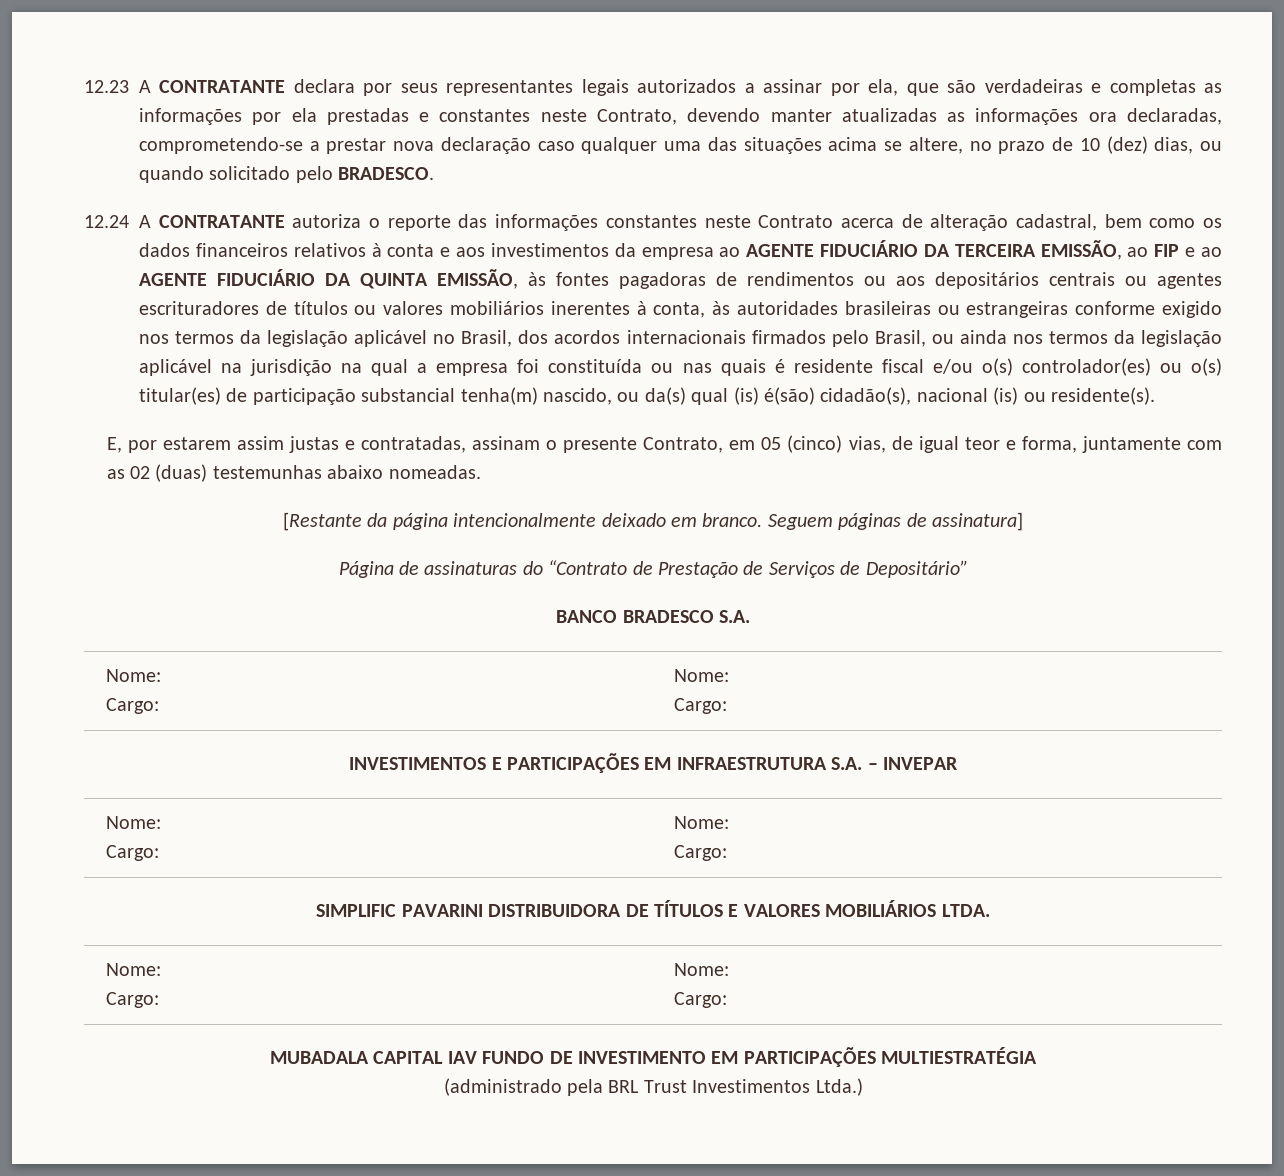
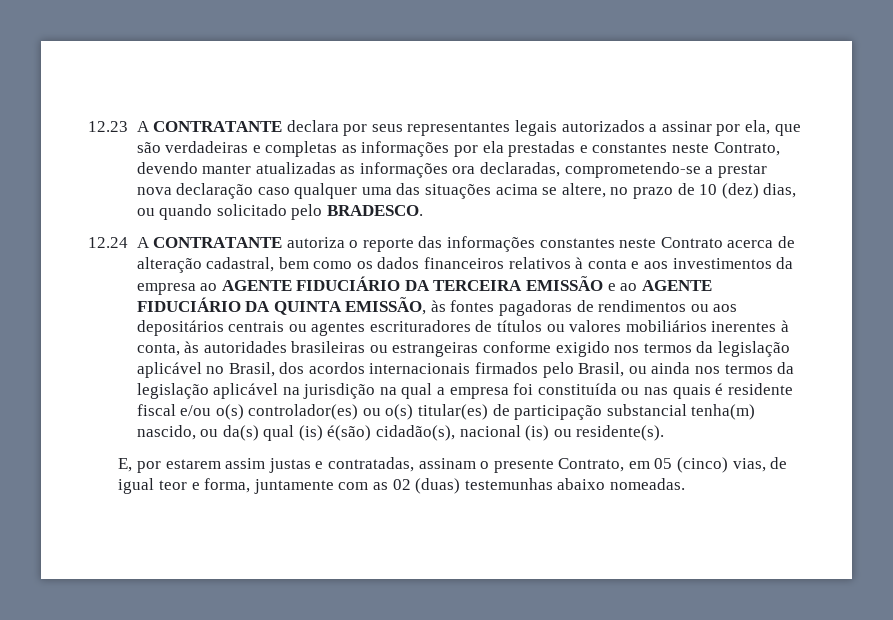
- 12.24 A CONTRATANTE autoriza o reporte das informações constantes neste Contrato acerca de alteração cadastral, bem como os dados financeiros relativos à conta e aos investimentos da empresa ao AGENTE FIDUCIÁRIO DA TERCEIRA EMISSÃO, ao FIP e ao AGENTE FIDUCIÁRIO DA QUINTA EMISSÃO, às fontes pagadoras de rendimentos ou aos depositários centrais ou agentes escrituradores de títulos ou valores mobiliários inerentes à conta, às autoridades brasileiras ou estrangeiras conforme exigido nos termos da legislação aplicável no Brasil, dos acordos internacionais firmados pelo Brasil, ou ainda nos termos da legislação aplicável na jurisdição na qual a empresa foi constituída ou nas quais é residente fiscal e/ou o(s) controlador(es) ou o(s) titular(es) de participação substancial tenha(m) nascido, ou da(s) qual (is) é(são) cidadão(s), nacional (is) ou residente(s).
+ 12.24 A CONTRATANTE autoriza o reporte das informações constantes neste Contrato acerca de alteração cadastral, bem como os dados financeiros relativos à conta e aos investimentos da empresa ao AGENTE FIDUCIÁRIO DA TERCEIRA EMISSÃO e ao AGENTE FIDUCIÁRIO DA QUINTA EMISSÃO, às fontes pagadoras de rendimentos ou aos depositários centrais ou agentes escrituradores de títulos ou valores mobiliários inerentes à conta, às autoridades brasileiras ou estrangeiras conforme exigido nos termos da legislação aplicável no Brasil, dos acordos internacionais firmados pelo Brasil, ou ainda nos termos da legislação aplicável na jurisdição na qual a empresa foi constituída ou nas quais é residente fiscal e/ou o(s) controlador(es) ou o(s) titular(es) de participação substancial tenha(m) nascido, ou da(s) qual (is) é(são) cidadão(s), nacional (is) ou residente(s).
- [Restante da página intencionalmente deixado em branco. Seguem páginas de assinatura]
- Página de assinaturas do “Contrato de Prestação de Serviços de Depositário”
- BANCO BRADESCO S.A.
- Nome:
- Cargo: | Nome:
- Cargo:
- INVESTIMENTOS E PARTICIPAÇÕES EM INFRAESTRUTURA S.A. – INVEPAR
- Nome:
- Cargo: | Nome:
- Cargo:
- SIMPLIFIC PAVARINI DISTRIBUIDORA DE TÍTULOS E VALORES MOBILIÁRIOS LTDA.
- Nome:
- Cargo: | Nome:
- Cargo:
- MUBADALA CAPITAL IAV FUNDO DE INVESTIMENTO EM PARTICIPAÇÕES MULTIESTRATÉGIA
- (administrado pela BRL Trust Investimentos Ltda.)

